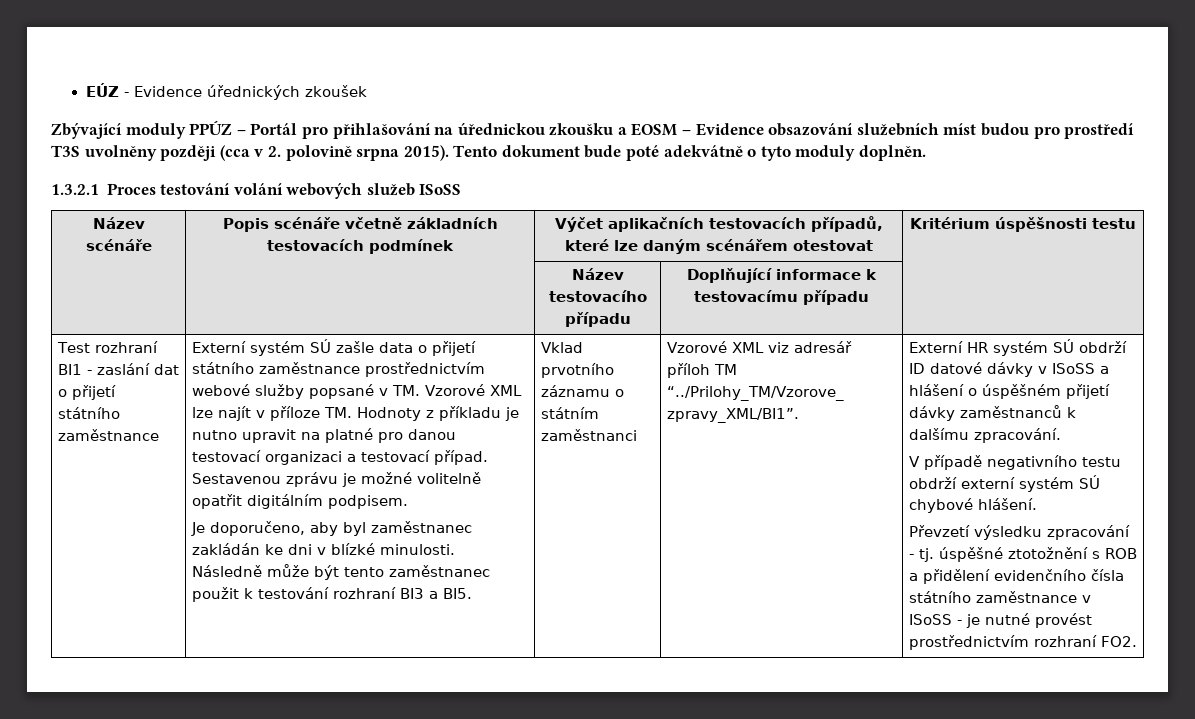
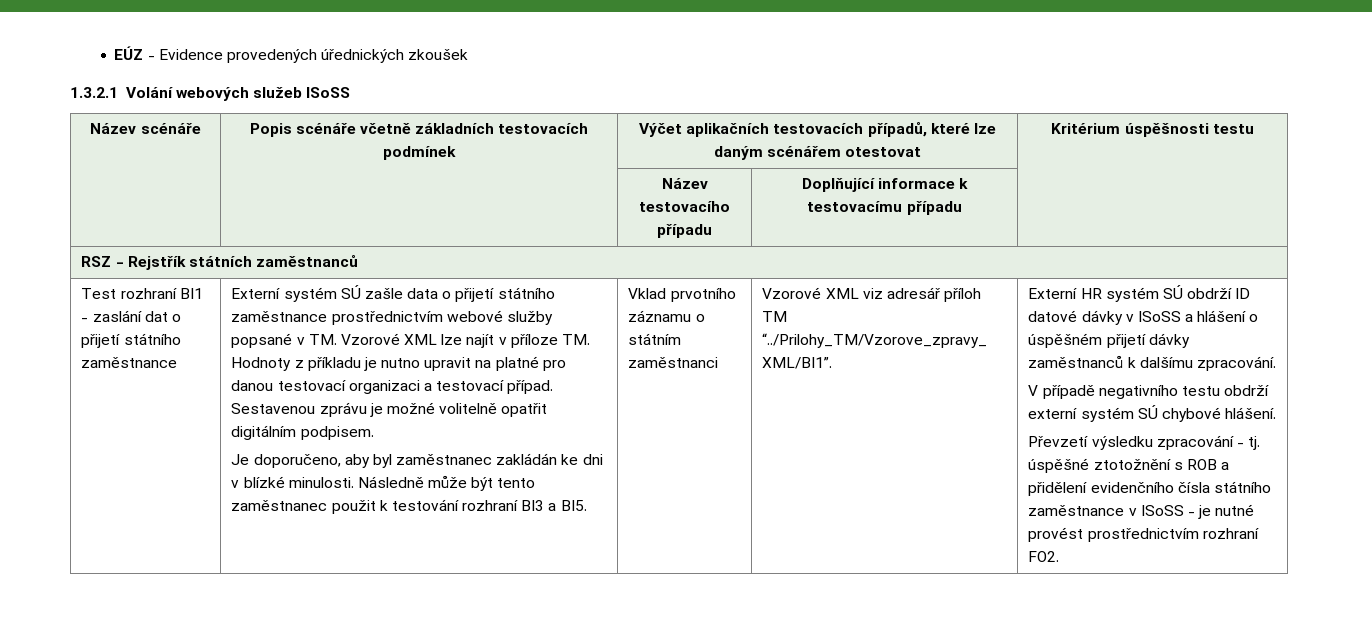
- EÚZ - Evidence úřednických zkoušek
+ EÚZ - Evidence provedených úřednických zkoušek
- Zbývající moduly PPÚZ – Portál pro přihlašování na úřednickou zkoušku a EOSM – Evidence obsazování služebních míst budou pro prostředí T3S uvolněny později (cca v 2. polovině srpna 2015). Tento dokument bude poté adekvátně o tyto moduly doplněn.
- 1.3.2.1 Proces testování volání webových služeb ISoSS
+ 1.3.2.1 Volání webových služeb ISoSS
+ RSZ - Rejstřík státních zaměstnanců

